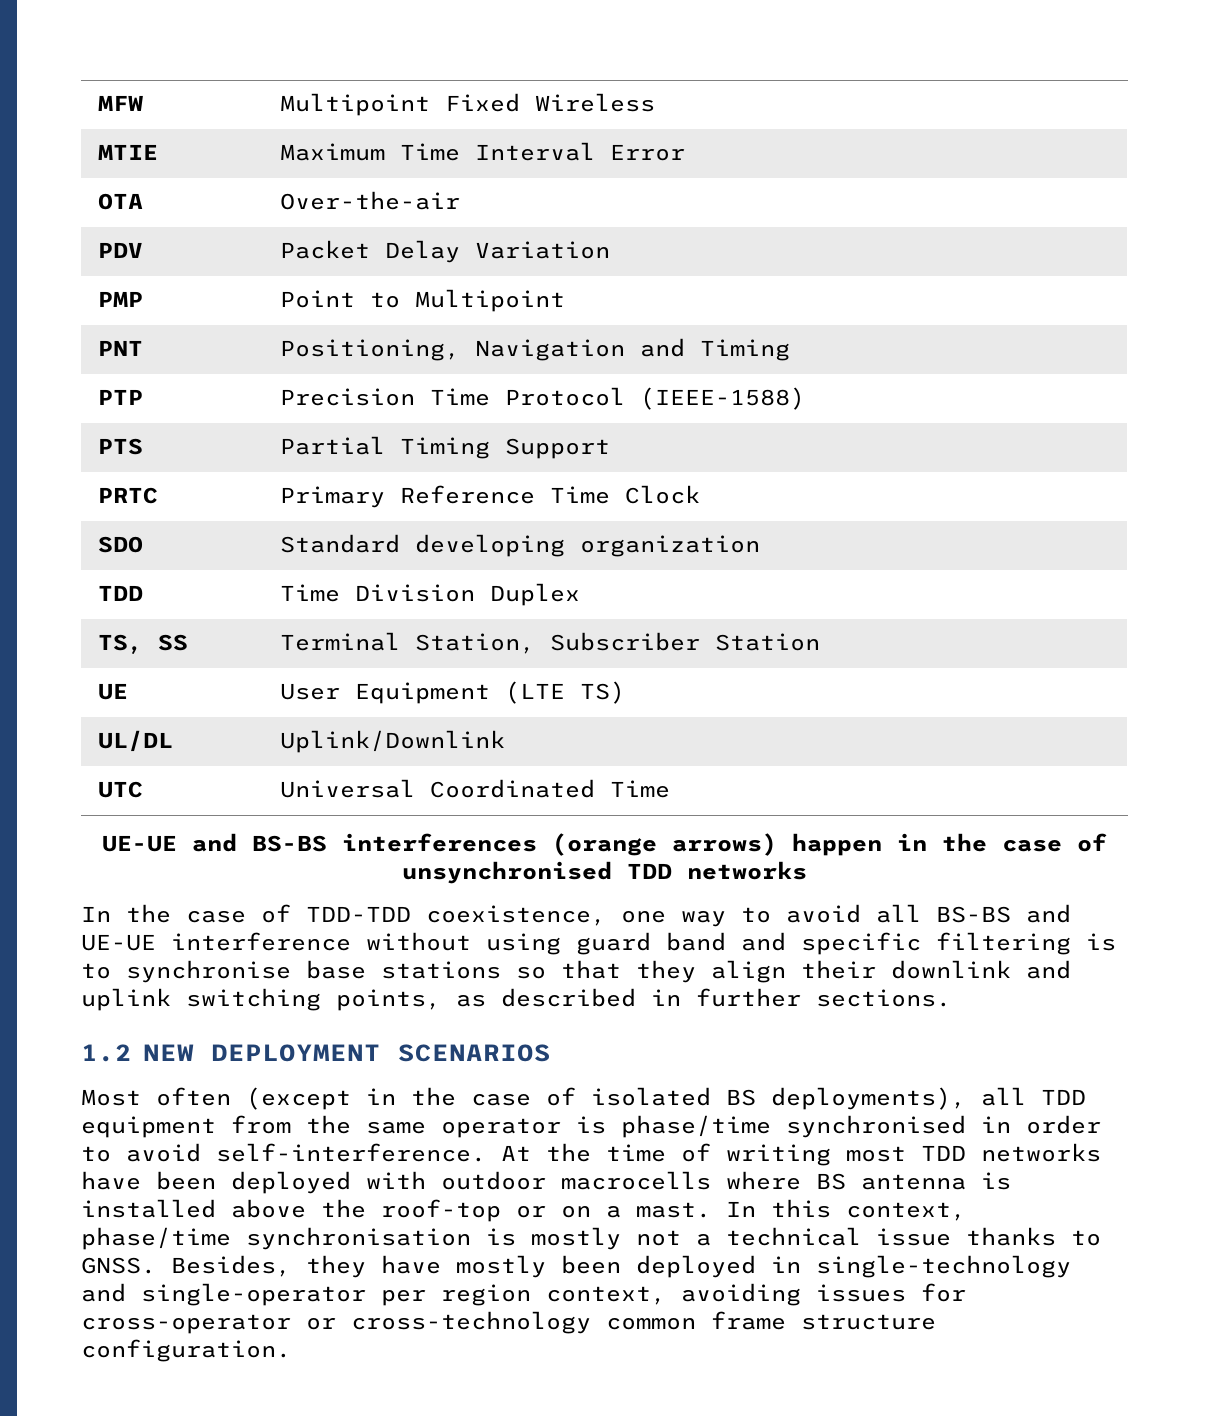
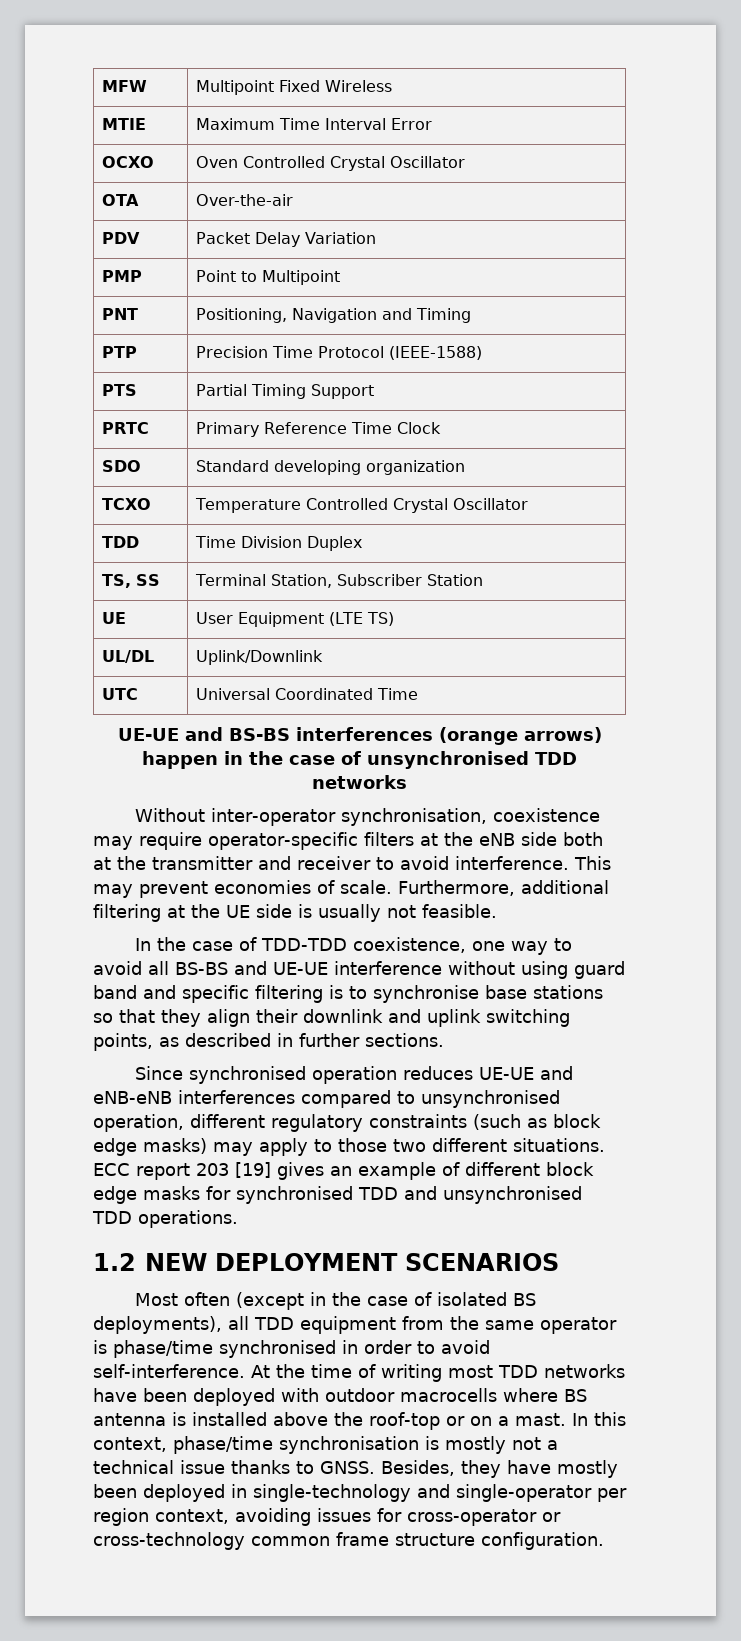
+ OCXO | Oven Controlled Crystal Oscillator
+ TCXO | Temperature Controlled Crystal Oscillator
+ Without inter-operator synchronisation, coexistence may require operator-specific filters at the eNB side both at the transmitter and receiver to avoid interference. This may prevent economies of scale. Furthermore, additional filtering at the UE side is usually not feasible.
+ Since synchronised operation reduces UE-UE and eNB-eNB interferences compared to unsynchronised operation, different regulatory constraints (such as block edge masks) may apply to those two different situations. ECC report 203 [19] gives an example of different block edge masks for synchronised TDD and unsynchronised TDD operations.

